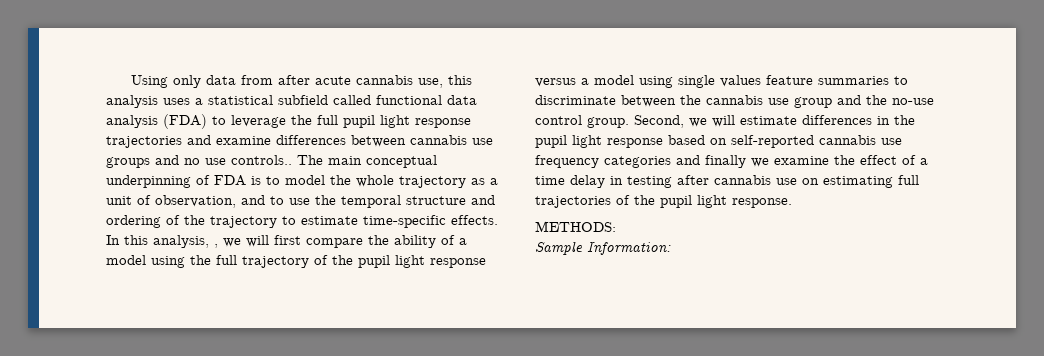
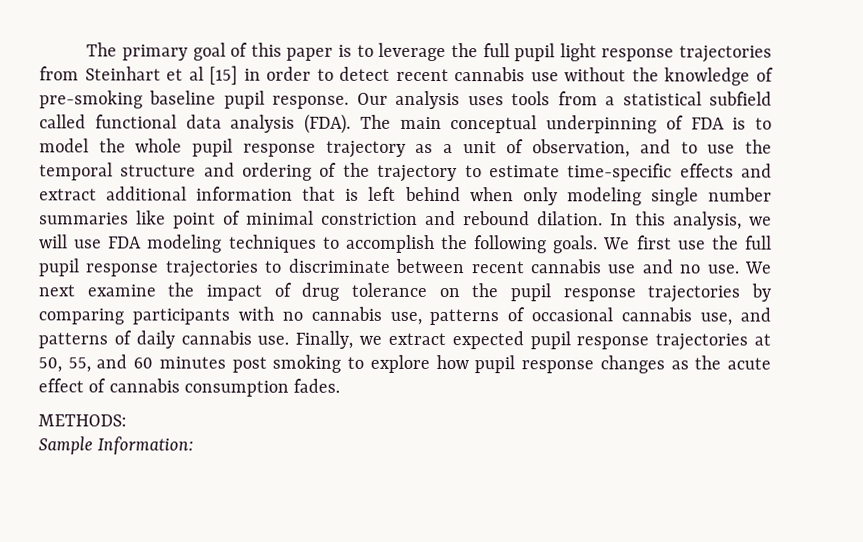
- Using only data from after acute cannabis use, this analysis uses a statistical subfield called functional data analysis (FDA) to leverage the full pupil light response trajectories and examine differences between cannabis use groups and no use controls..
+ The primary goal of this paper is to leverage the full pupil light response trajectories from Steinhart et al [15] in order to detect recent cannabis use without the knowledge of pre-smoking baseline pupil response. Our analysis uses tools from a statistical subfield called functional data analysis (FDA).
- The main conceptual underpinning of FDA is to model the whole trajectory as a unit of observation, and to use the temporal structure and ordering of the trajectory to estimate time-specific effects.
+ The main conceptual underpinning of FDA is to model the whole pupil response trajectory as a unit of observation, and to use the temporal structure and ordering of the trajectory to estimate time-specific effects and extract additional information that is left behind when only modeling single number summaries like point of minimal constriction and rebound dilation.
- In this analysis, , we will first compare the ability of a model using the full trajectory of the pupil light response versus a model using single values feature summaries to discriminate between the cannabis use group and the no-use control group. Second, we will estimate differences in the pupil light response based on self-reported cannabis use frequency categories and finally we examine the effect of a time delay in testing after cannabis use on estimating full trajectories of the pupil light response.
+ In this analysis, we will use FDA modeling techniques to accomplish the following goals. We first use the full pupil response trajectories to discriminate between recent cannabis use and no use. We next examine the impact of drug tolerance on the pupil response trajectories by comparing participants with no cannabis use, patterns of occasional cannabis use, and patterns of daily cannabis use. Finally, we extract expected pupil response trajectories at 50, 55, and 60 minutes post smoking to explore how pupil response changes as the acute effect of cannabis consumption fades.

